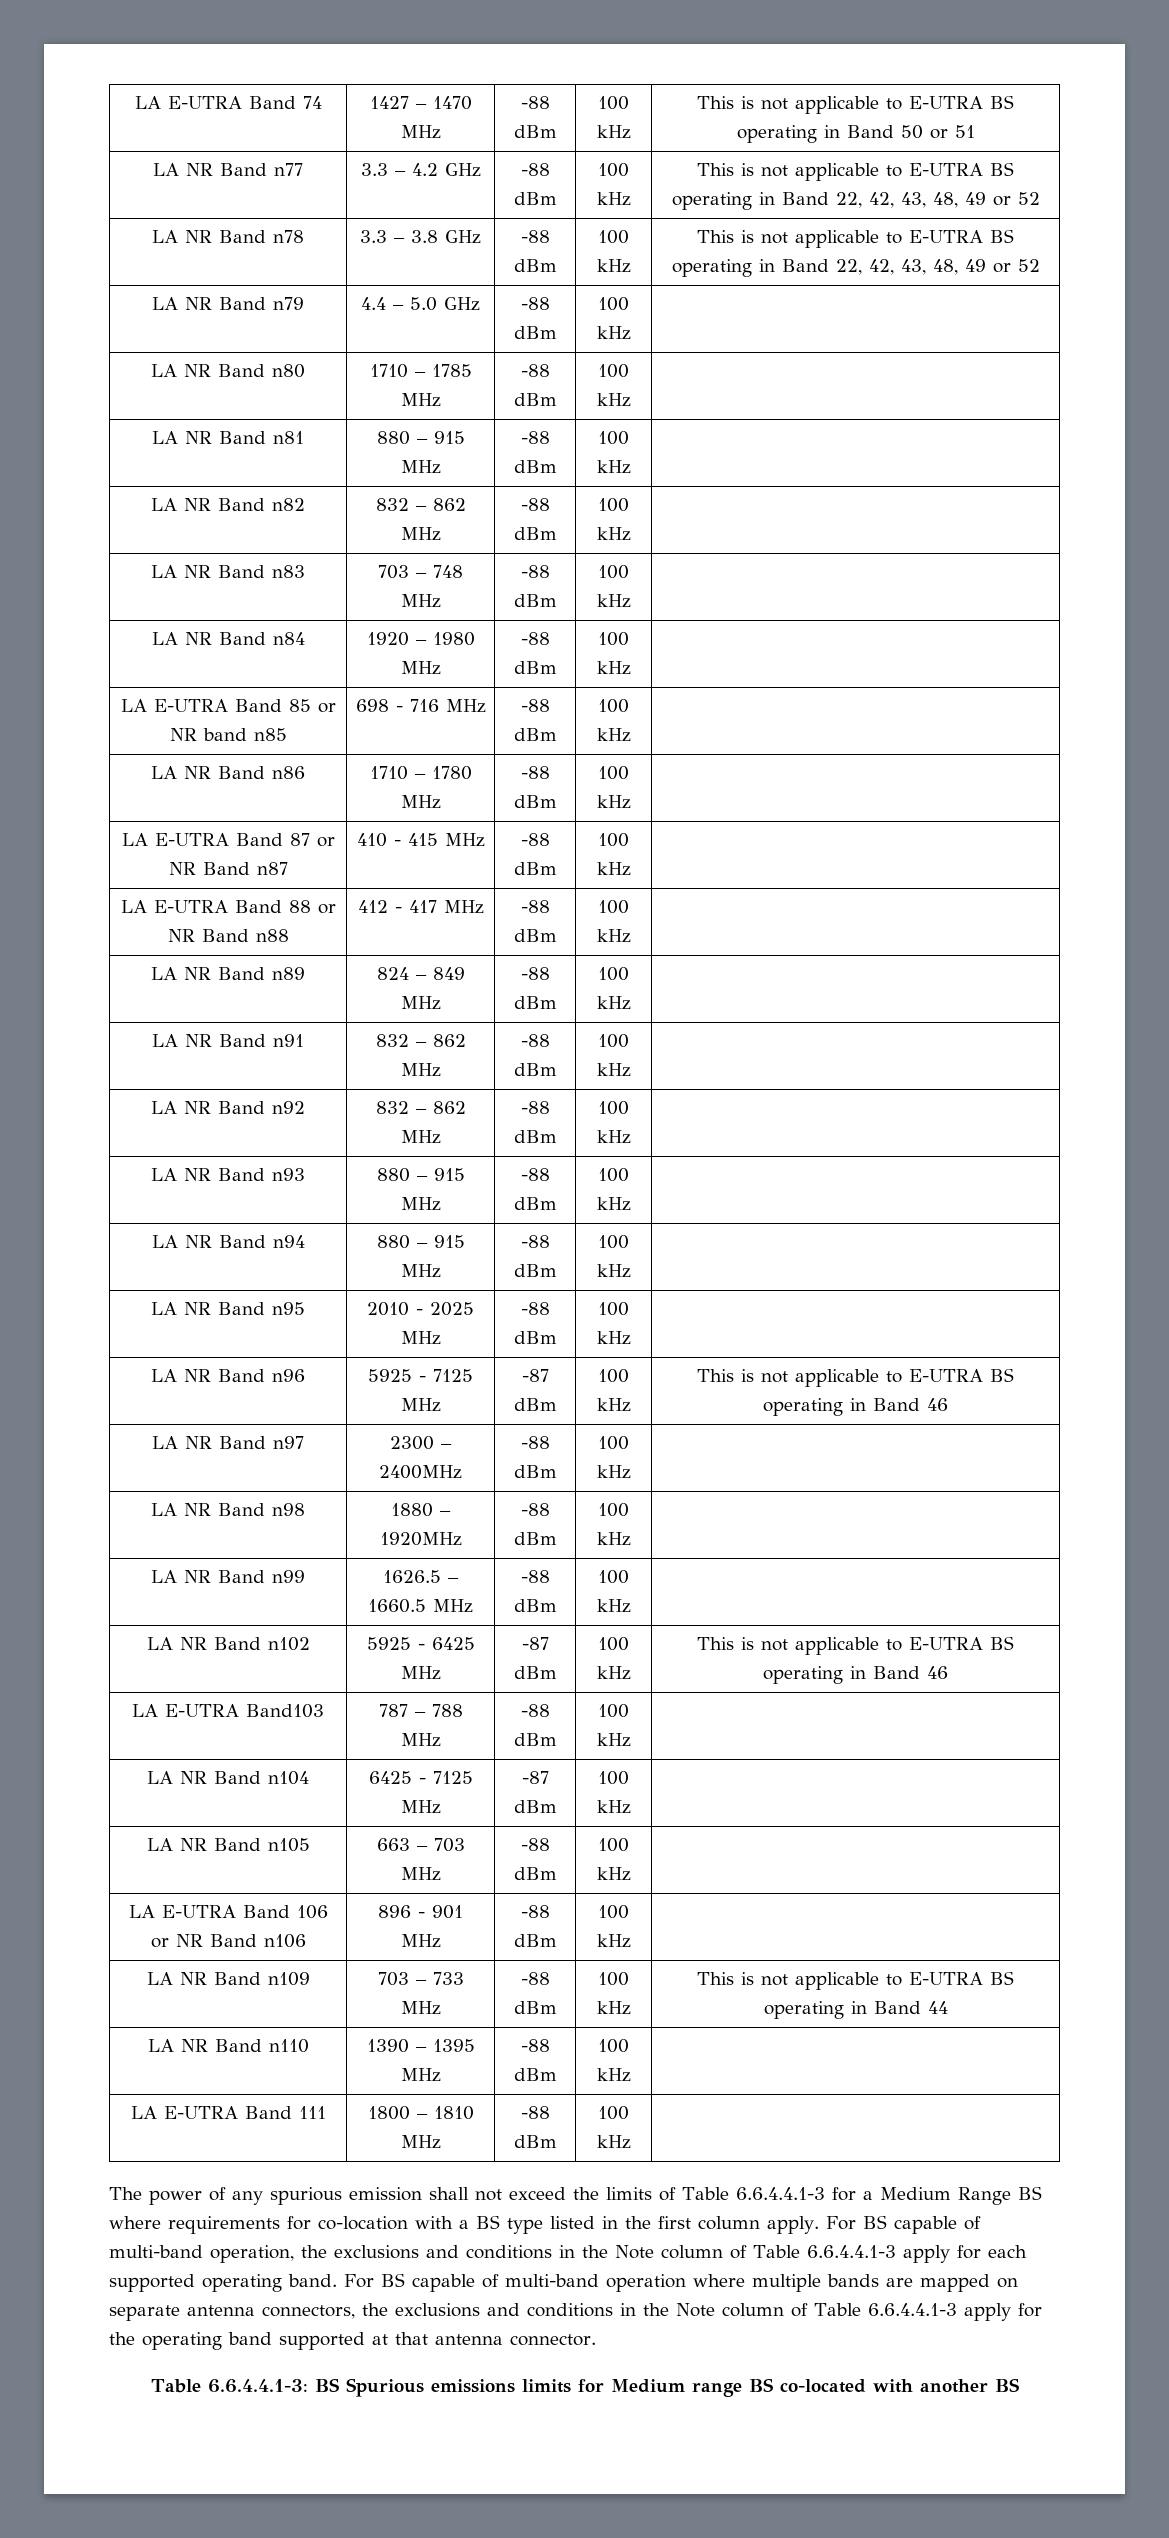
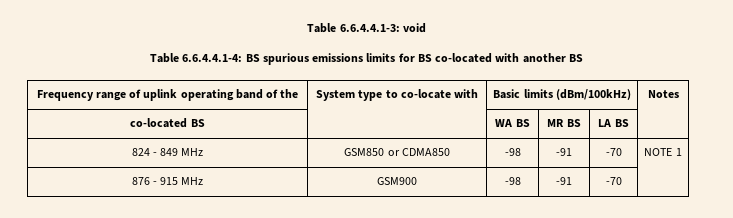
- LA E-UTRA Band 74 | 1427 – 1470 MHz | -88 dBm | 100 kHz | This is not applicable to E-UTRA BS operating in Band 50 or 51
- LA NR Band n77 | 3.3 – 4.2 GHz | -88 dBm | 100 kHz | This is not applicable to E-UTRA BS operating in Band 22, 42, 43, 48, 49 or 52
- LA NR Band n78 | 3.3 – 3.8 GHz | -88 dBm | 100 kHz | This is not applicable to E-UTRA BS operating in Band 22, 42, 43, 48, 49 or 52
- LA NR Band n79 | 4.4 – 5.0 GHz | -88 dBm | 100 kHz |
- LA NR Band n80 | 1710 – 1785 MHz | -88 dBm | 100 kHz |
- LA NR Band n81 | 880 – 915 MHz | -88 dBm | 100 kHz |
- LA NR Band n82 | 832 – 862 MHz | -88 dBm | 100 kHz |
- LA NR Band n83 | 703 – 748 MHz | -88 dBm | 100 kHz |
- LA NR Band n84 | 1920 – 1980 MHz | -88 dBm | 100 kHz |
- LA E-UTRA Band 85 or NR band n85 | 698 - 716 MHz | -88 dBm | 100 kHz |
- LA NR Band n86 | 1710 – 1780 MHz | -88 dBm | 100 kHz |
- LA E-UTRA Band 87 or NR Band n87 | 410 - 415 MHz | -88 dBm | 100 kHz |
- LA E-UTRA Band 88 or NR Band n88 | 412 - 417 MHz | -88 dBm | 100 kHz |
- LA NR Band n89 | 824 – 849 MHz | -88 dBm | 100 kHz |
- LA NR Band n91 | 832 – 862 MHz | -88 dBm | 100 kHz |
- LA NR Band n92 | 832 – 862 MHz | -88 dBm | 100 kHz |
- LA NR Band n93 | 880 – 915 MHz | -88 dBm | 100 kHz |
- LA NR Band n94 | 880 – 915 MHz | -88 dBm | 100 kHz |
- LA NR Band n95 | 2010 - 2025 MHz | -88 dBm | 100 kHz |
- LA NR Band n96 | 5925 - 7125 MHz | -87 dBm | 100 kHz | This is not applicable to E-UTRA BS operating in Band 46
- LA NR Band n97 | 2300 – 2400MHz | -88 dBm | 100 kHz |
- LA NR Band n98 | 1880 – 1920MHz | -88 dBm | 100 kHz |
- LA NR Band n99 | 1626.5 – 1660.5 MHz | -88 dBm | 100 kHz |
- LA NR Band n102 | 5925 - 6425 MHz | -87 dBm | 100 kHz | This is not applicable to E-UTRA BS operating in Band 46
- LA E-UTRA Band103 | 787 – 788 MHz | -88 dBm | 100 kHz |
- LA NR Band n104 | 6425 - 7125 MHz | -87 dBm | 100 kHz |
- LA NR Band n105 | 663 – 703 MHz | -88 dBm | 100 kHz |
- LA E-UTRA Band 106 or NR Band n106 | 896 - 901 MHz | -88 dBm | 100 kHz |
- LA NR Band n109 | 703 – 733 MHz | -88 dBm | 100 kHz | This is not applicable to E-UTRA BS operating in Band 44
- LA NR Band n110 | 1390 – 1395 MHz | -88 dBm | 100 kHz |
- LA E-UTRA Band 111 | 1800 – 1810 MHz | -88 dBm | 100 kHz |
- The power of any spurious emission shall not exceed the limits of Table 6.6.4.4.1-3 for a Medium Range BS where requirements for co-location with a BS type listed in the first column apply. For BS capable of multi-band operation, the exclusions and conditions in the Note column of Table 6.6.4.4.1-3 apply for each supported operating band. For BS capable of multi-band operation where multiple bands are mapped on separate antenna connectors, the exclusions and conditions in the Note column of Table 6.6.4.4.1-3 apply for the operating band supported at that antenna connector.
- Table 6.6.4.4.1-3: BS Spurious emissions limits for Medium range BS co-located with another BS
+ Table 6.6.4.4.1-3: void
+ Table 6.6.4.4.1-4: BS spurious emissions limits for BS co-located with another BS
+ Frequency range of uplink operating band of the | System type to co-locate with | Basic limits (dBm/100kHz) | Notes
+ co-located BS | | WA BS | MR BS | LA BS |
+ 824 - 849 MHz | GSM850 or CDMA850 | -98 | -91 | -70 | NOTE 1
+ 876 - 915 MHz | GSM900 | -98 | -91 | -70 |

